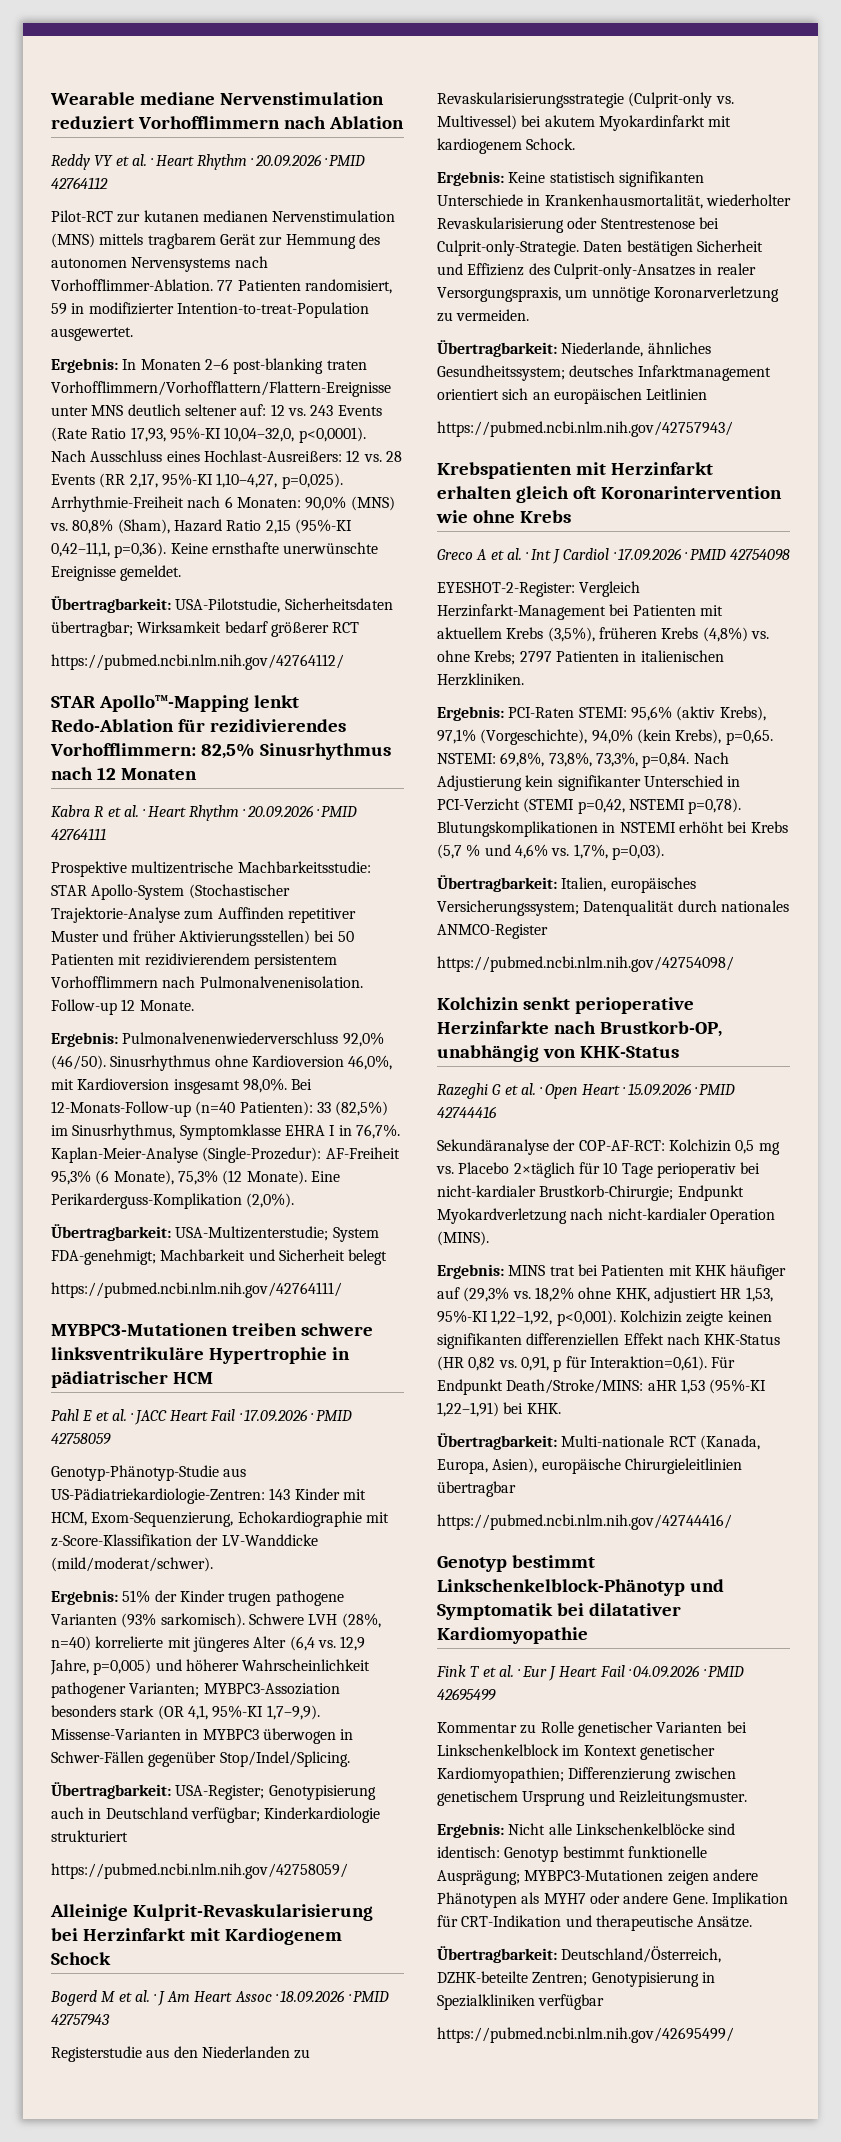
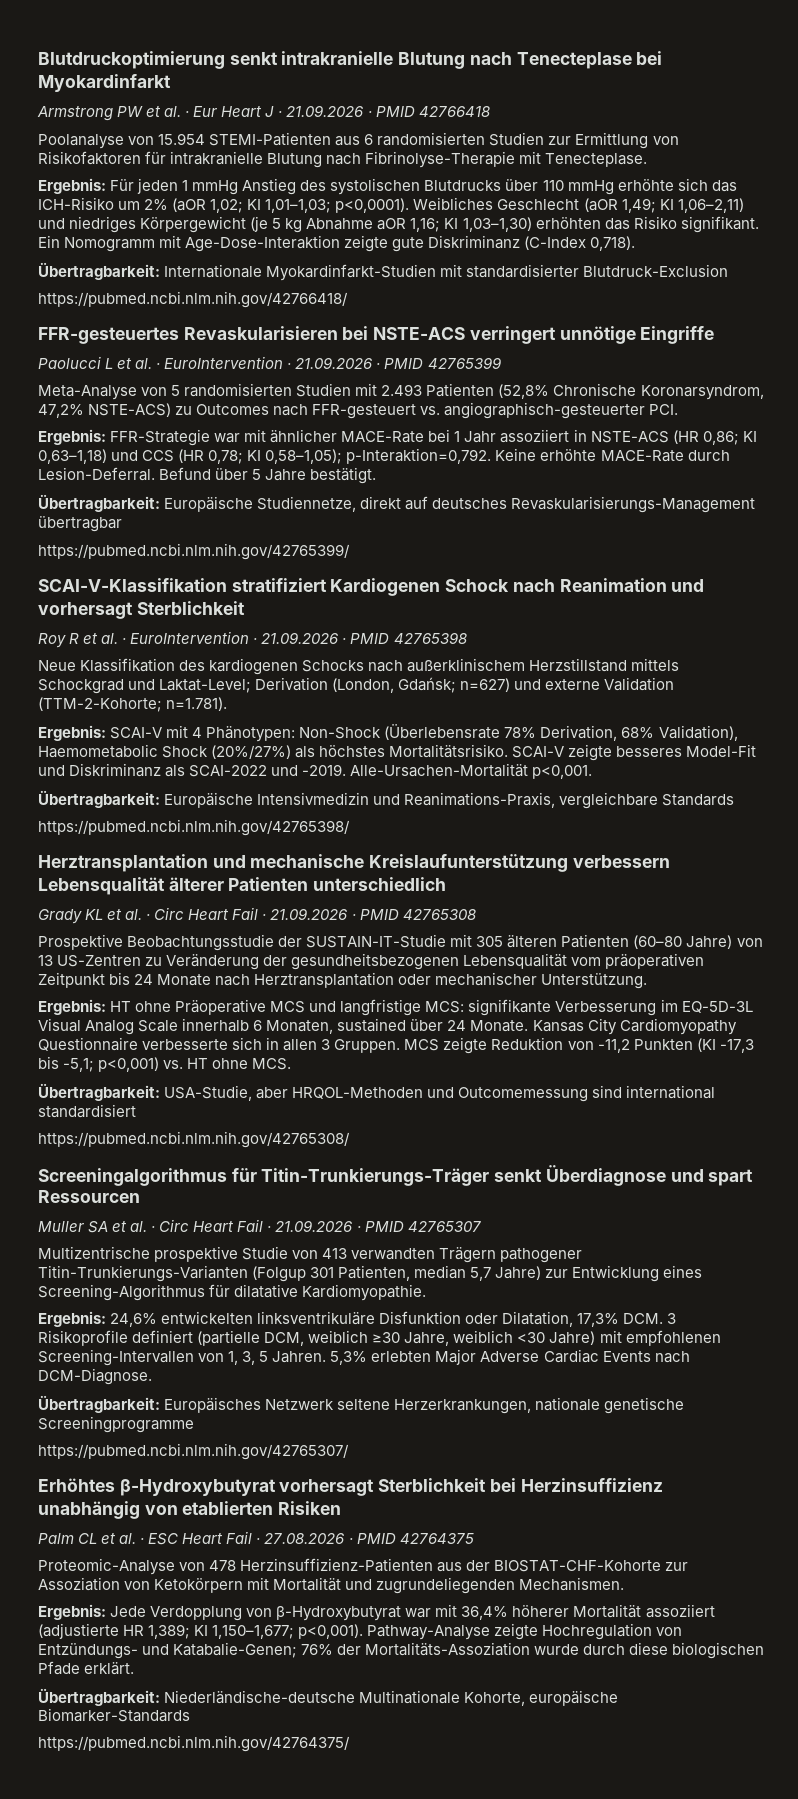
- Wearable mediane Nervenstimulation reduziert Vorhofflimmern nach Ablation
- Reddy VY et al. · Heart Rhythm · 20.09.2026 · PMID 42764112
- Pilot-RCT zur kutanen medianen Nervenstimulation (MNS) mittels tragbarem Gerät zur Hemmung des autonomen Nervensystems nach Vorhofflimmer-Ablation. 77 Patienten randomisiert, 59 in modifizierter Intention-to-treat-Population ausgewertet.
- Ergebnis: In Monaten 2–6 post-blanking traten Vorhofflimmern/Vorhofflattern/Flattern-Ereignisse unter MNS deutlich seltener auf: 12 vs. 243 Events (Rate Ratio 17,93, 95%-KI 10,04–32,0, p<0,0001). Nach Ausschluss eines Hochlast-Ausreißers: 12 vs. 28 Events (RR 2,17, 95%-KI 1,10–4,27, p=0,025). Arrhythmie-Freiheit nach 6 Monaten: 90,0% (MNS) vs. 80,8% (Sham), Hazard Ratio 2,15 (95%-KI 0,42–11,1, p=0,36). Keine ernsthafte unerwünschte Ereignisse gemeldet.
- Übertragbarkeit: USA-Pilotstudie, Sicherheitsdaten übertragbar; Wirksamkeit bedarf größerer RCT
- https://pubmed.ncbi.nlm.nih.gov/42764112/
- STAR Apollo™-Mapping lenkt Redo-Ablation für rezidivierendes Vorhofflimmern: 82,5% Sinusrhythmus nach 12 Monaten
- Kabra R et al. · Heart Rhythm · 20.09.2026 · PMID 42764111
- Prospektive multizentrische Machbarkeitsstudie: STAR Apollo-System (Stochastischer Trajektorie-Analyse zum Auffinden repetitiver Muster und früher Aktivierungsstellen) bei 50 Patienten mit rezidivierendem persistentem Vorhofflimmern nach Pulmonalvenenisolation. Follow-up 12 Monate.
- Ergebnis: Pulmonalvenenwiederverschluss 92,0% (46/50). Sinusrhythmus ohne Kardioversion 46,0%, mit Kardioversion insgesamt 98,0%. Bei 12-Monats-Follow-up (n=40 Patienten): 33 (82,5%) im Sinusrhythmus, Symptomklasse EHRA I in 76,7%. Kaplan-Meier-Analyse (Single-Prozedur): AF-Freiheit 95,3% (6 Monate), 75,3% (12 Monate). Eine Perikarderguss-Komplikation (2,0%).
- Übertragbarkeit: USA-Multizenterstudie; System FDA-genehmigt; Machbarkeit und Sicherheit belegt
- https://pubmed.ncbi.nlm.nih.gov/42764111/
- MYBPC3-Mutationen treiben schwere linksventrikuläre Hypertrophie in pädiatrischer HCM
- Pahl E et al. · JACC Heart Fail · 17.09.2026 · PMID 42758059
- Genotyp-Phänotyp-Studie aus US-Pädiatriekardiologie-Zentren: 143 Kinder mit HCM, Exom-Sequenzierung, Echokardiographie mit z-Score-Klassifikation der LV-Wanddicke (mild/moderat/schwer).
- Ergebnis: 51% der Kinder trugen pathogene Varianten (93% sarkomisch). Schwere LVH (28%, n=40) korrelierte mit jüngeres Alter (6,4 vs. 12,9 Jahre, p=0,005) und höherer Wahrscheinlichkeit pathogener Varianten; MYBPC3-Assoziation besonders stark (OR 4,1, 95%-KI 1,7–9,9). Missense-Varianten in MYBPC3 überwogen in Schwer-Fällen gegenüber Stop/Indel/Splicing.
- Übertragbarkeit: USA-Register; Genotypisierung auch in Deutschland verfügbar; Kinderkardiologie strukturiert
- https://pubmed.ncbi.nlm.nih.gov/42758059/
- Alleinige Kulprit-Revaskularisierung bei Herzinfarkt mit Kardiogenem Schock
- Bogerd M et al. · J Am Heart Assoc · 18.09.2026 · PMID 42757943
- Registerstudie aus den Niederlanden zu Revaskularisierungsstrategie (Culprit-only vs. Multivessel) bei akutem Myokardinfarkt mit kardiogenem Schock.
- Ergebnis: Keine statistisch signifikanten Unterschiede in Krankenhausmortalität, wiederholter Revaskularisierung oder Stentrestenose bei Culprit-only-Strategie. Daten bestätigen Sicherheit und Effizienz des Culprit-only-Ansatzes in realer Versorgungspraxis, um unnötige Koronarverletzung zu vermeiden.
- Übertragbarkeit: Niederlande, ähnliches Gesundheitssystem; deutsches Infarktmanagement orientiert sich an europäischen Leitlinien
- https://pubmed.ncbi.nlm.nih.gov/42757943/
- Krebspatienten mit Herzinfarkt erhalten gleich oft Koronarintervention wie ohne Krebs
- Greco A et al. · Int J Cardiol · 17.09.2026 · PMID 42754098
- EYESHOT-2-Register: Vergleich Herzinfarkt-Management bei Patienten mit aktuellem Krebs (3,5%), früheren Krebs (4,8%) vs. ohne Krebs; 2797 Patienten in italienischen Herzkliniken.
- Ergebnis: PCI-Raten STEMI: 95,6% (aktiv Krebs), 97,1% (Vorgeschichte), 94,0% (kein Krebs), p=0,65. NSTEMI: 69,8%, 73,8%, 73,3%, p=0,84. Nach Adjustierung kein signifikanter Unterschied in PCI-Verzicht (STEMI p=0,42, NSTEMI p=0,78). Blutungskomplikationen in NSTEMI erhöht bei Krebs (5,7 % und 4,6% vs. 1,7%, p=0,03).
- Übertragbarkeit: Italien, europäisches Versicherungssystem; Datenqualität durch nationales ANMCO-Register
- https://pubmed.ncbi.nlm.nih.gov/42754098/
- Kolchizin senkt perioperative Herzinfarkte nach Brustkorb-OP, unabhängig von KHK-Status
- Razeghi G et al. · Open Heart · 15.09.2026 · PMID 42744416
- Sekundäranalyse der COP-AF-RCT: Kolchizin 0,5 mg vs. Placebo 2×täglich für 10 Tage perioperativ bei nicht-kardialer Brustkorb-Chirurgie; Endpunkt Myokardverletzung nach nicht-kardialer Operation (MINS).
- Ergebnis: MINS trat bei Patienten mit KHK häufiger auf (29,3% vs. 18,2% ohne KHK, adjustiert HR 1,53, 95%-KI 1,22–1,92, p<0,001). Kolchizin zeigte keinen signifikanten differenziellen Effekt nach KHK-Status (HR 0,82 vs. 0,91, p für Interaktion=0,61). Für Endpunkt Death/Stroke/MINS: aHR 1,53 (95%-KI 1,22–1,91) bei KHK.
- Übertragbarkeit: Multi-nationale RCT (Kanada, Europa, Asien), europäische Chirurgieleitlinien übertragbar
- https://pubmed.ncbi.nlm.nih.gov/42744416/
- Genotyp bestimmt Linkschenkelblock-Phänotyp und Symptomatik bei dilatativer Kardiomyopathie
- Fink T et al. · Eur J Heart Fail · 04.09.2026 · PMID 42695499
- Kommentar zu Rolle genetischer Varianten bei Linkschenkelblock im Kontext genetischer Kardiomyopathien; Differenzierung zwischen genetischem Ursprung und Reizleitungsmuster.
- Ergebnis: Nicht alle Linkschenkelblöcke sind identisch: Genotyp bestimmt funktionelle Ausprägung; MYBPC3-Mutationen zeigen andere Phänotypen als MYH7 oder andere Gene. Implikation für CRT-Indikation und therapeutische Ansätze.
- Übertragbarkeit: Deutschland/Österreich, DZHK-beteilte Zentren; Genotypisierung in Spezialkliniken verfügbar
- https://pubmed.ncbi.nlm.nih.gov/42695499/
+ Blutdruckoptimierung senkt intrakranielle Blutung nach Tenecteplase bei Myokardinfarkt
+ Armstrong PW et al. · Eur Heart J · 21.09.2026 · PMID 42766418
+ Poolanalyse von 15.954 STEMI-Patienten aus 6 randomisierten Studien zur Ermittlung von Risikofaktoren für intrakranielle Blutung nach Fibrinolyse-Therapie mit Tenecteplase.
+ Ergebnis: Für jeden 1 mmHg Anstieg des systolischen Blutdrucks über 110 mmHg erhöhte sich das ICH-Risiko um 2% (aOR 1,02; KI 1,01–1,03; p<0,0001). Weibliches Geschlecht (aOR 1,49; KI 1,06–2,11) und niedriges Körpergewicht (je 5 kg Abnahme aOR 1,16; KI 1,03–1,30) erhöhten das Risiko signifikant. Ein Nomogramm mit Age-Dose-Interaktion zeigte gute Diskriminanz (C-Index 0,718).
+ Übertragbarkeit: Internationale Myokardinfarkt-Studien mit standardisierter Blutdruck-Exclusion
+ https://pubmed.ncbi.nlm.nih.gov/42766418/
+ FFR-gesteuertes Revaskularisieren bei NSTE-ACS verringert unnötige Eingriffe
+ Paolucci L et al. · EuroIntervention · 21.09.2026 · PMID 42765399
+ Meta-Analyse von 5 randomisierten Studien mit 2.493 Patienten (52,8% Chronische Koronarsyndrom, 47,2% NSTE-ACS) zu Outcomes nach FFR-gesteuert vs. angiographisch-gesteuerter PCI.
+ Ergebnis: FFR-Strategie war mit ähnlicher MACE-Rate bei 1 Jahr assoziiert in NSTE-ACS (HR 0,86; KI 0,63–1,18) und CCS (HR 0,78; KI 0,58–1,05); p-Interaktion=0,792. Keine erhöhte MACE-Rate durch Lesion-Deferral. Befund über 5 Jahre bestätigt.
+ Übertragbarkeit: Europäische Studiennetze, direkt auf deutsches Revaskularisierungs-Management übertragbar
+ https://pubmed.ncbi.nlm.nih.gov/42765399/
+ SCAI-V-Klassifikation stratifiziert Kardiogenen Schock nach Reanimation und vorhersagt Sterblichkeit
+ Roy R et al. · EuroIntervention · 21.09.2026 · PMID 42765398
+ Neue Klassifikation des kardiogenen Schocks nach außerklinischem Herzstillstand mittels Schockgrad und Laktat-Level; Derivation (London, Gdańsk; n=627) und externe Validation (TTM-2-Kohorte; n=1.781).
+ Ergebnis: SCAI-V mit 4 Phänotypen: Non-Shock (Überlebensrate 78% Derivation, 68% Validation), Haemometabolic Shock (20%/27%) als höchstes Mortalitätsrisiko. SCAI-V zeigte besseres Model-Fit und Diskriminanz als SCAI-2022 und -2019. Alle-Ursachen-Mortalität p<0,001.
+ Übertragbarkeit: Europäische Intensivmedizin und Reanimations-Praxis, vergleichbare Standards
+ https://pubmed.ncbi.nlm.nih.gov/42765398/
+ Herztransplantation und mechanische Kreislaufunterstützung verbessern Lebensqualität älterer Patienten unterschiedlich
+ Grady KL et al. · Circ Heart Fail · 21.09.2026 · PMID 42765308
+ Prospektive Beobachtungsstudie der SUSTAIN-IT-Studie mit 305 älteren Patienten (60–80 Jahre) von 13 US-Zentren zu Veränderung der gesundheitsbezogenen Lebensqualität vom präoperativen Zeitpunkt bis 24 Monate nach Herztransplantation oder mechanischer Unterstützung.
+ Ergebnis: HT ohne Präoperative MCS und langfristige MCS: signifikante Verbesserung im EQ-5D-3L Visual Analog Scale innerhalb 6 Monaten, sustained über 24 Monate. Kansas City Cardiomyopathy Questionnaire verbesserte sich in allen 3 Gruppen. MCS zeigte Reduktion von -11,2 Punkten (KI -17,3 bis -5,1; p<0,001) vs. HT ohne MCS.
+ Übertragbarkeit: USA-Studie, aber HRQOL-Methoden und Outcomemessung sind international standardisiert
+ https://pubmed.ncbi.nlm.nih.gov/42765308/
+ Screeningalgorithmus für Titin-Trunkierungs-Träger senkt Überdiagnose und spart Ressourcen
+ Muller SA et al. · Circ Heart Fail · 21.09.2026 · PMID 42765307
+ Multizentrische prospektive Studie von 413 verwandten Trägern pathogener Titin-Trunkierungs-Varianten (Folgup 301 Patienten, median 5,7 Jahre) zur Entwicklung eines Screening-Algorithmus für dilatative Kardiomyopathie.
+ Ergebnis: 24,6% entwickelten linksventrikuläre Disfunktion oder Dilatation, 17,3% DCM. 3 Risikoprofile definiert (partielle DCM, weiblich ≥30 Jahre, weiblich <30 Jahre) mit empfohlenen Screening-Intervallen von 1, 3, 5 Jahren. 5,3% erlebten Major Adverse Cardiac Events nach DCM-Diagnose.
+ Übertragbarkeit: Europäisches Netzwerk seltene Herzerkrankungen, nationale genetische Screeningprogramme
+ https://pubmed.ncbi.nlm.nih.gov/42765307/
+ Erhöhtes β-Hydroxybutyrat vorhersagt Sterblichkeit bei Herzinsuffizienz unabhängig von etablierten Risiken
+ Palm CL et al. · ESC Heart Fail · 27.08.2026 · PMID 42764375
+ Proteomic-Analyse von 478 Herzinsuffizienz-Patienten aus der BIOSTAT-CHF-Kohorte zur Assoziation von Ketokörpern mit Mortalität und zugrundeliegenden Mechanismen.
+ Ergebnis: Jede Verdopplung von β-Hydroxybutyrat war mit 36,4% höherer Mortalität assoziiert (adjustierte HR 1,389; KI 1,150–1,677; p<0,001). Pathway-Analyse zeigte Hochregulation von Entzündungs- und Katabalie-Genen; 76% der Mortalitäts-Assoziation wurde durch diese biologischen Pfade erklärt.
+ Übertragbarkeit: Niederländische-deutsche Multinationale Kohorte, europäische Biomarker-Standards
+ https://pubmed.ncbi.nlm.nih.gov/42764375/

